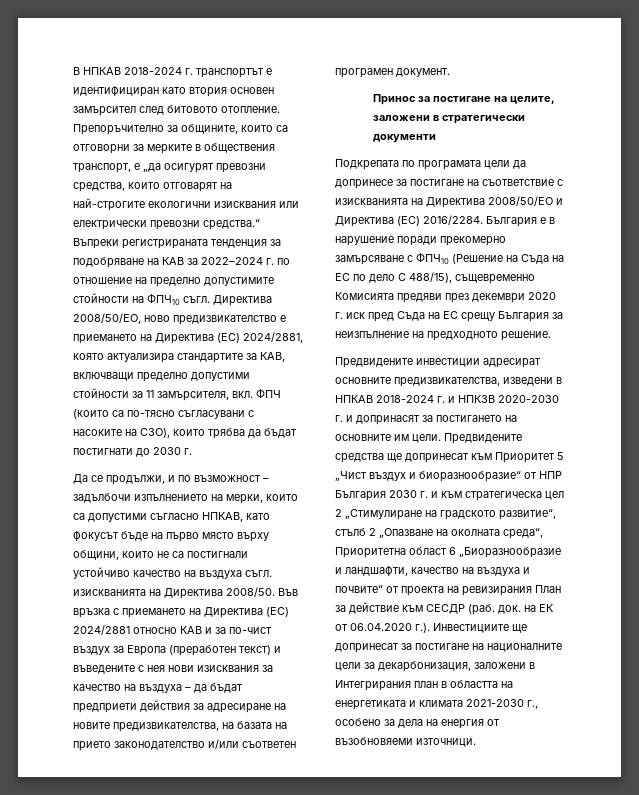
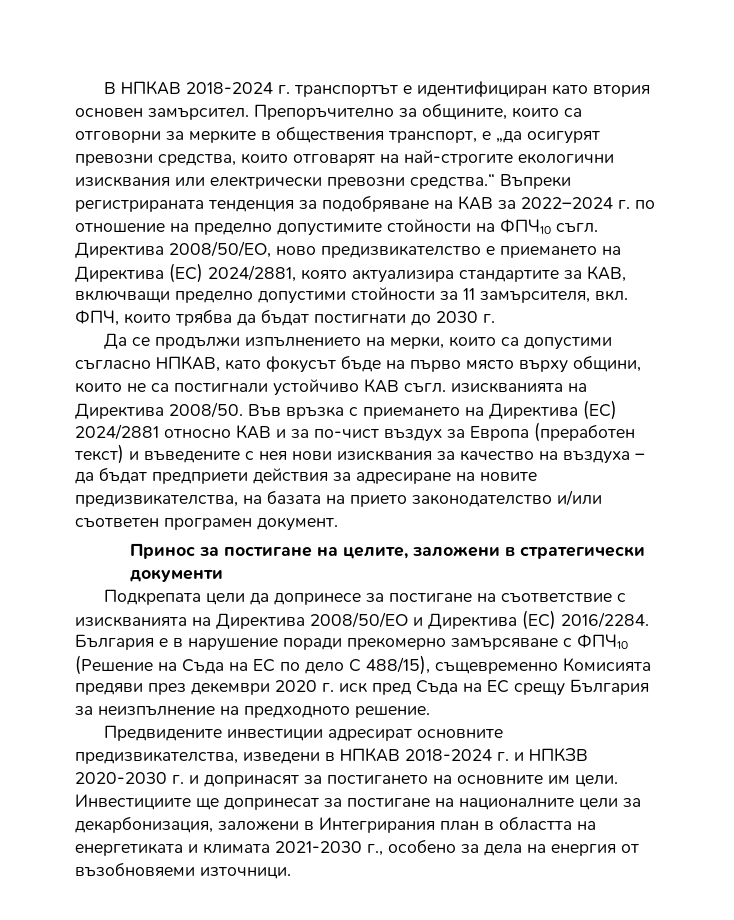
- В НПКАВ 2018-2024 г. транспортът е идентифициран като втория основен замърсител след битовото отопление.
+ В НПКАВ 2018-2024 г. транспортът е идентифициран като втория основен замърсител.
- ФПЧ (които са по-тясно съгласувани с насоките на СЗО), които трябва да бъдат постигнати до 2030 г.
+ ФПЧ, които трябва да бъдат постигнати до 2030 г.
- Да се продължи, и по възможност – задълбочи изпълнението на мерки, които са допустими съгласно НПКАВ, като фокусът бъде на първо място върху общини, които не са постигнали устойчиво качество на въздуха съгл. изискванията на Директива 2008/50.
+ Да се продължи изпълнението на мерки, които са допустими съгласно НПКАВ, като фокусът бъде на първо място върху общини, които не са постигнали устойчиво КАВ съгл. изискванията на Директива 2008/50.
- Подкрепата по програмата цели да допринесе за постигане на съответствие с изискванията на Директива 2008/50/ЕО и Директива (ЕС) 2016/2284.
+ Подкрепата цели да допринесе за постигане на съответствие с изискванията на Директива 2008/50/ЕО и Директива (ЕС) 2016/2284.
- Предвидените средства ще допринесат към Приоритет 5 „Чист въздух и биоразнообразие“ от НПР България 2030 г. и към стратегическа цел 2 „Стимулиране на градското развитие“, стълб 2 „Опазване на околната среда“, Приоритетна област 6 „Биоразнообразие и ландшафти, качество на въздуха и почвите“ от проекта на ревизирания План за действие към СЕСДР (раб. док. на ЕК от 06.04.2020 г.). Инвестициите ще допринесат за постигане на националните цели за декарбонизация, заложени в Интегрирания план в областта на енергетиката и климата 2021-2030 г., особено за дела на енергия от възобновяеми източници.
+ Инвестициите ще допринесат за постигане на националните цели за декарбонизация, заложени в Интегрирания план в областта на енергетиката и климата 2021-2030 г., особено за дела на енергия от възобновяеми източници.

